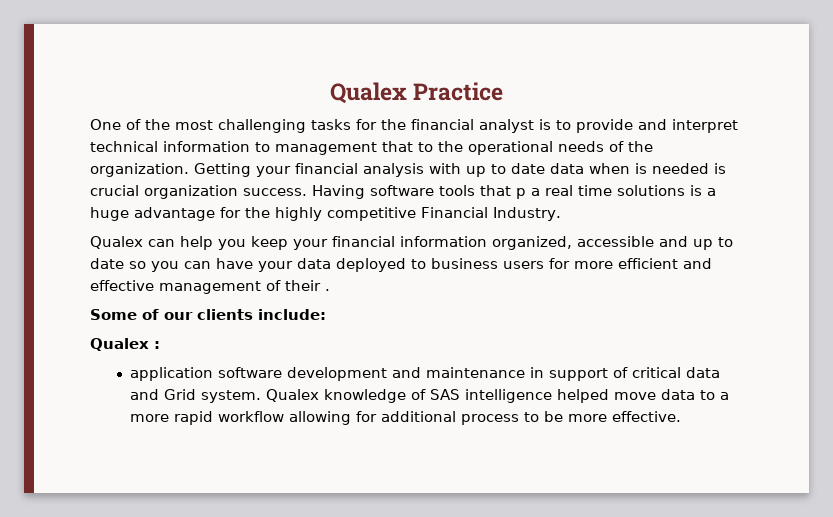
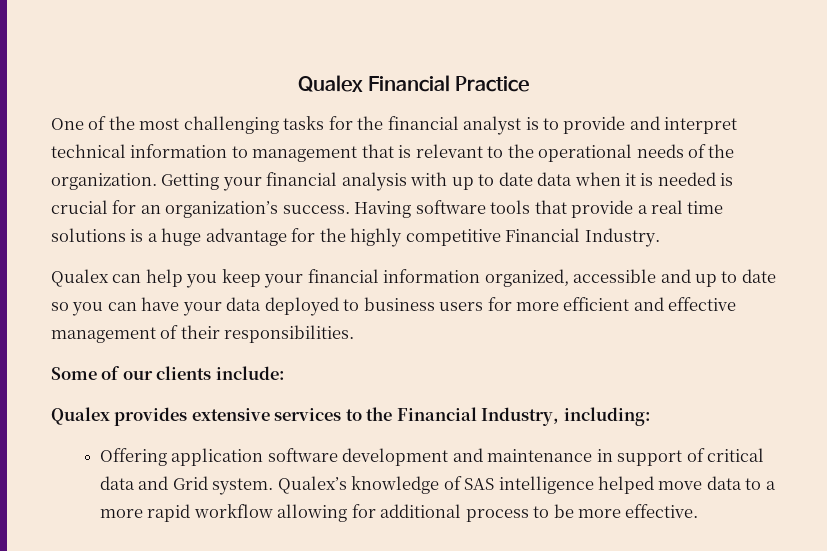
- Qualex Practice
+ Qualex Financial Practice
- One of the most challenging tasks for the financial analyst is to provide and interpret technical information to management that to the operational needs of the organization.
+ One of the most challenging tasks for the financial analyst is to provide and interpret technical information to management that is relevant to the operational needs of the organization.
- Getting your financial analysis with up to date data when is needed is crucial organization success.
+ Getting your financial analysis with up to date data when it is needed is crucial for an organization’s success.
- Having software tools that p a real time solutions is a huge advantage for the highly competitive Financial Industry.
+ Having software tools that provide a real time solutions is a huge advantage for the highly competitive Financial Industry.
- Qualex can help you keep your financial information organized, accessible and up to date so you can have your data deployed to business users for more efficient and effective management of their .
+ Qualex can help you keep your financial information organized, accessible and up to date so you can have your data deployed to business users for more efficient and effective management of their responsibilities.
- Qualex :
- application software development and maintenance in support of critical data and Grid system.
+ Qualex provides extensive services to the Financial Industry, including:
+ Offering application software development and maintenance in support of critical data and Grid system.
- Qualex knowledge of SAS intelligence helped move data to a more rapid workflow allowing for additional process to be more effective.
+ Qualex’s knowledge of SAS intelligence helped move data to a more rapid workflow allowing for additional process to be more effective.

